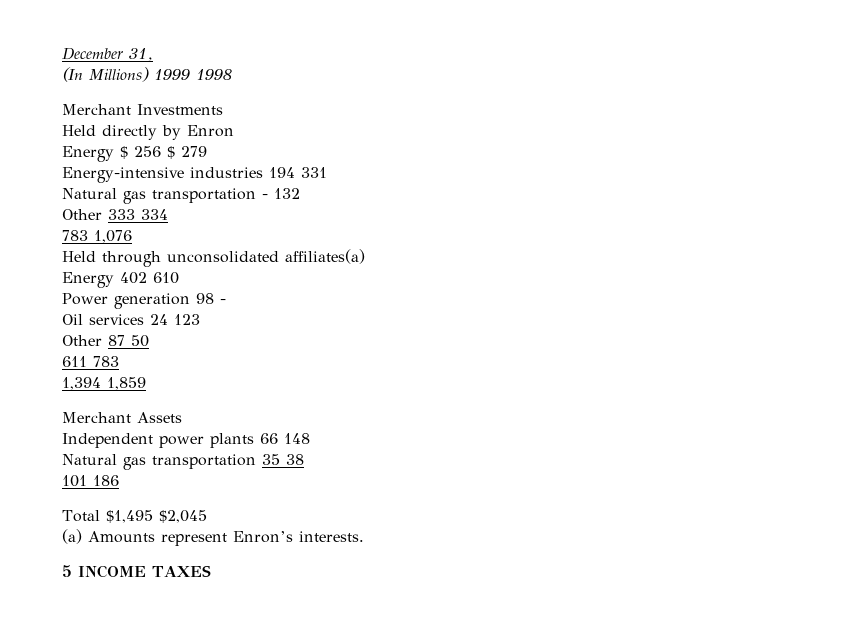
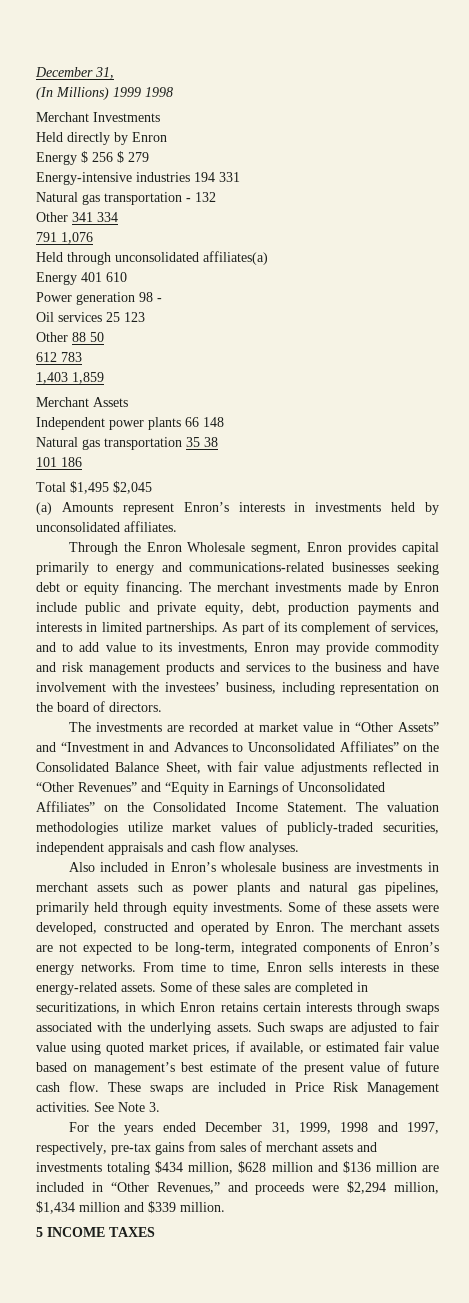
- Other 333 334
+ Other 341 334
- 783 1,076
+ 791 1,076
- Energy 402 610
+ Energy 401 610
- Oil services 24 123
+ Oil services 25 123
- Other 87 50
+ Other 88 50
- 611 783
+ 612 783
- 1,394 1,859
+ 1,403 1,859
- (a) Amounts represent Enron’s interests.
+ (a) Amounts represent Enron’s interests in investments held by unconsolidated affiliates.
+ Through the Enron Wholesale segment, Enron provides capital primarily to energy and communications-related businesses seeking debt or equity financing. The merchant investments made by Enron include public and private equity, debt, production payments and interests in limited partnerships. As part of its complement of services, and to add value to its investments, Enron may provide commodity and risk management products and services to the business and have involvement with the investees’ business, including representation on the board of directors.
+ The investments are recorded at market value in “Other Assets” and “Investment in and Advances to Unconsolidated Affiliates” on the Consolidated Balance Sheet, with fair value adjustments reflected in “Other Revenues” and “Equity in Earnings of Unconsolidated Affiliates” on the Consolidated Income Statement. The valuation methodologies utilize market values of publicly-traded securities, independent appraisals and cash flow analyses.
+ Also included in Enron’s wholesale business are investments in merchant assets such as power plants and natural gas pipelines, primarily held through equity investments. Some of these assets were developed, constructed and operated by Enron. The merchant assets are not expected to be long-term, integrated components of Enron’s energy networks. From time to time, Enron sells interests in these energy-related assets. Some of these sales are completed in securitizations, in which Enron retains certain interests through swaps associated with the underlying assets. Such swaps are adjusted to fair value using quoted market prices, if available, or estimated fair value based on management’s best estimate of the present value of future cash flow. These swaps are included in Price Risk Management activities. See Note 3.
+ For the years ended December 31, 1999, 1998 and 1997, respectively, pre-tax gains from sales of merchant assets and investments totaling $434 million, $628 million and $136 million are included in “Other Revenues,” and proceeds were $2,294 million, $1,434 million and $339 million.

